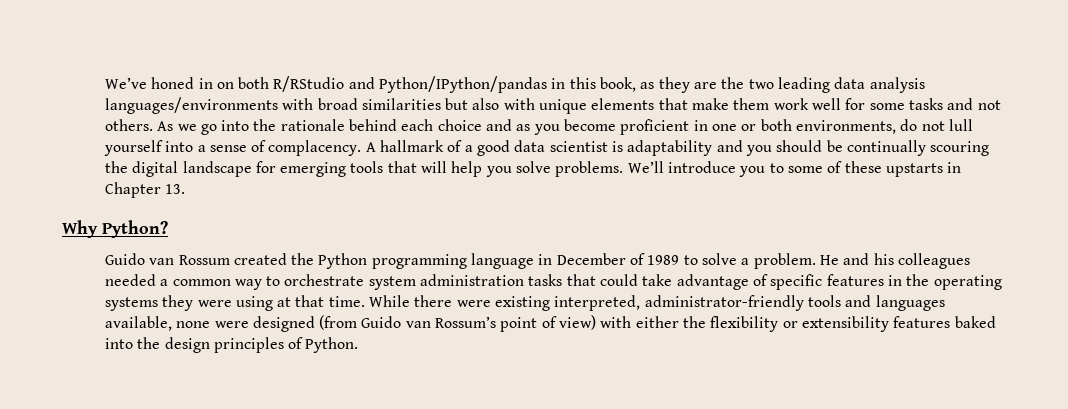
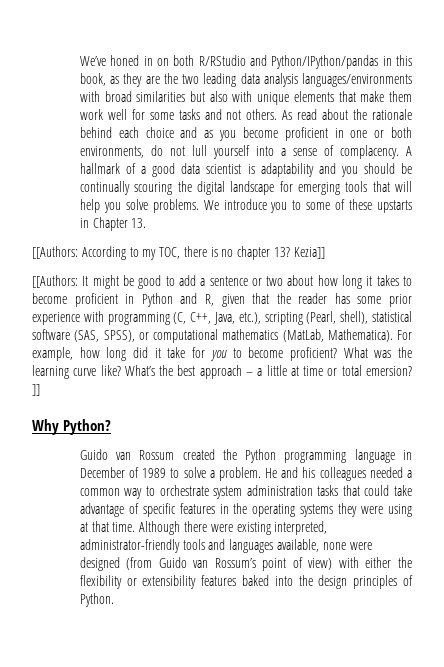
- As we go into the rationale behind each choice and as you become proficient in one or both environments, do not lull yourself into a sense of complacency.
+ As read about the rationale behind each choice and as you become proficient in one or both environments, do not lull yourself into a sense of complacency.
- We’ll introduce you to some of these upstarts in Chapter 13.
+ We introduce you to some of these upstarts in Chapter 13.
+ [[Authors: According to my TOC, there is no chapter 13? Kezia]]
+ [[Authors: It might be good to add a sentence or two about how long it takes to become proficient in Python and R, given that the reader has some prior experience with programming (C, C++, Java, etc.), scripting (Pearl, shell), statistical software (SAS, SPSS), or computational mathematics (MatLab, Mathematica). For example, how long did it take for you to become proficient? What was the learning curve like? What’s the best approach – a little at time or total emersion? ]]
- While there were existing interpreted, administrator-friendly tools and languages available, none were designed (from Guido van Rossum’s point of view) with either the flexibility or extensibility features baked into the design principles of Python.
+ Although there were existing interpreted, administrator-friendly tools and languages available, none were designed (from Guido van Rossum’s point of view) with either the flexibility or extensibility features baked into the design principles of Python.

